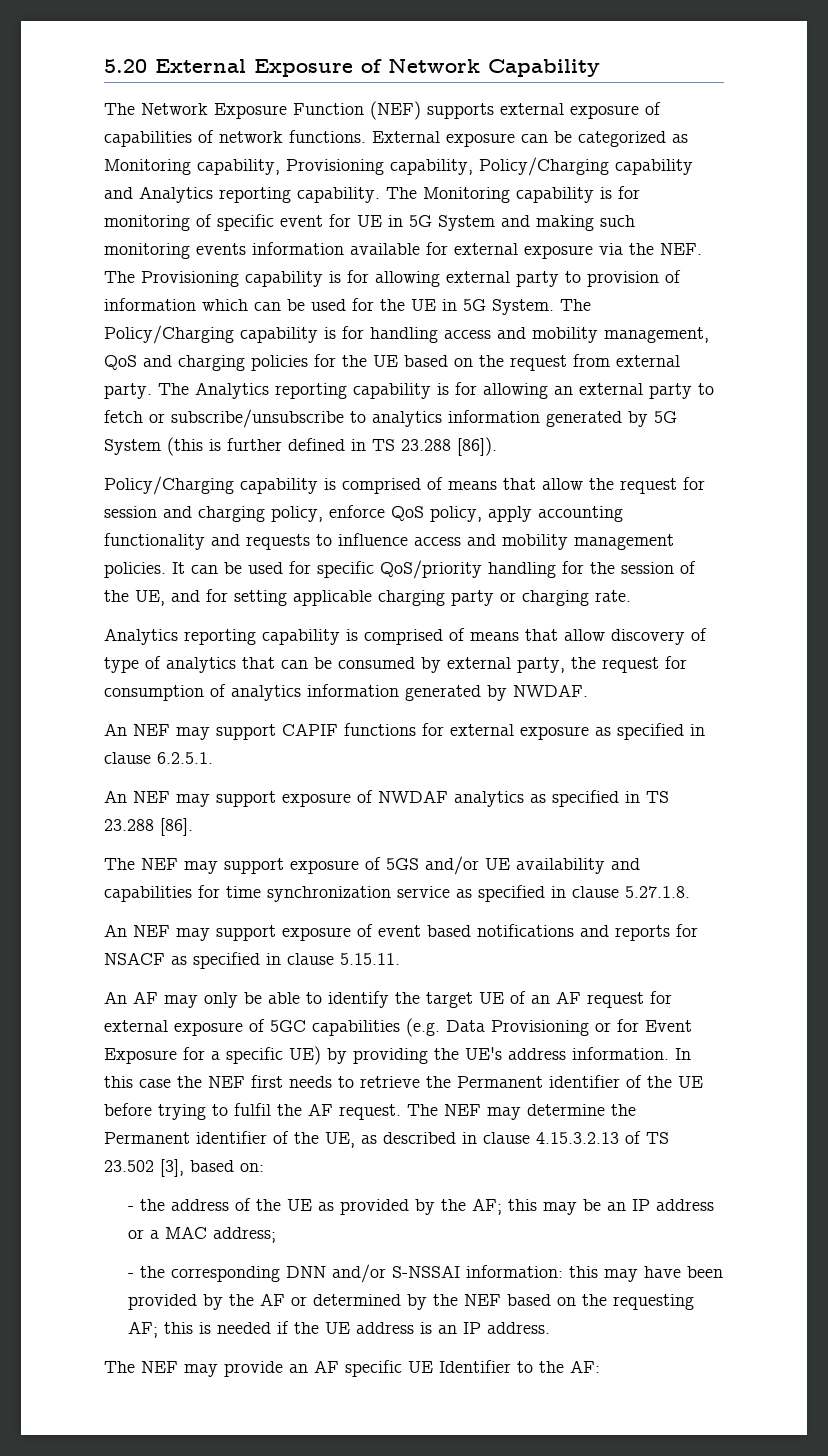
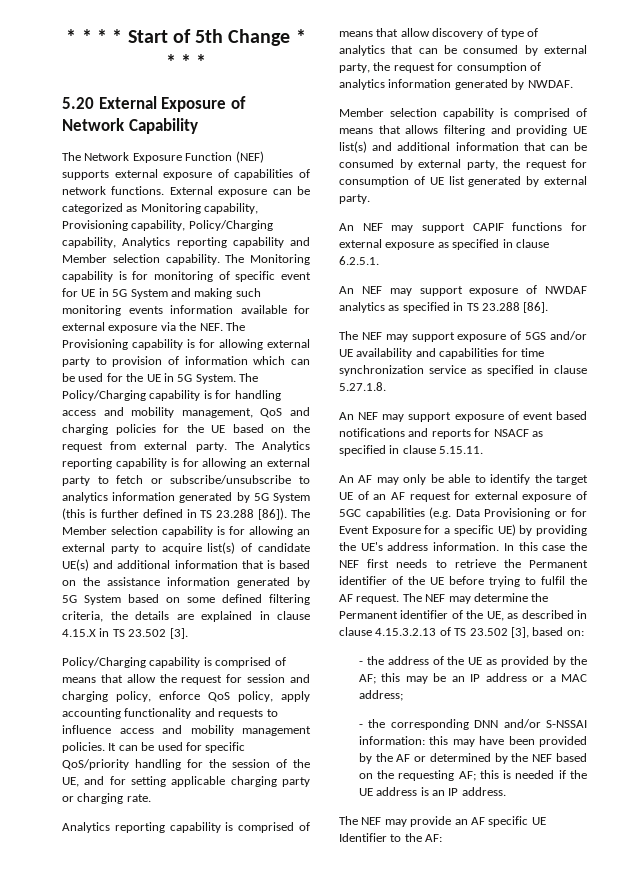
+ * * * * Start of 5th Change * * * *
- External exposure can be categorized as Monitoring capability, Provisioning capability, Policy/Charging capability and Analytics reporting capability.
+ External exposure can be categorized as Monitoring capability, Provisioning capability, Policy/Charging capability, Analytics reporting capability and Member selection capability.
+ The Member selection capability is for allowing an external party to acquire list(s) of candidate UE(s) and additional information that is based on the assistance information generated by 5G System based on some defined filtering criteria, the details are explained in clause 4.15.X in TS 23.502 [3].
+ Member selection capability is comprised of means that allows filtering and providing UE list(s) and additional information that can be consumed by external party, the request for consumption of UE list generated by external party.

